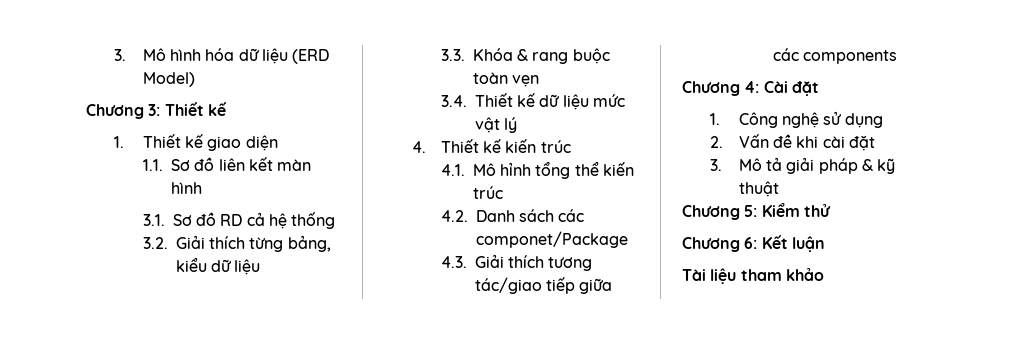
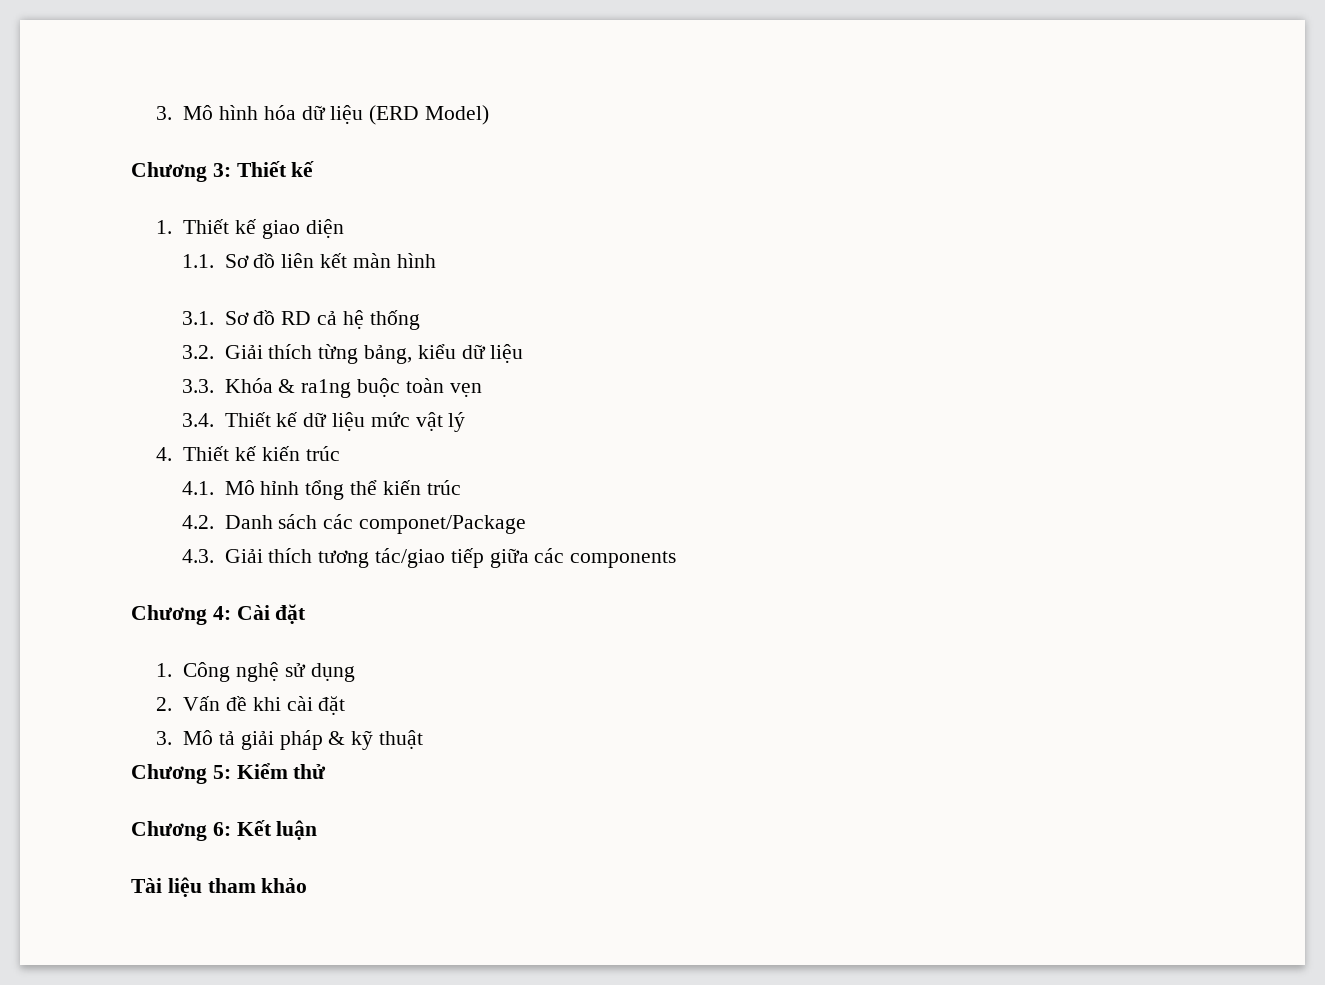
- 3.3. Khóa & rang buộc toàn vẹn
+ 3.3. Khóa & ra1ng buộc toàn vẹn

